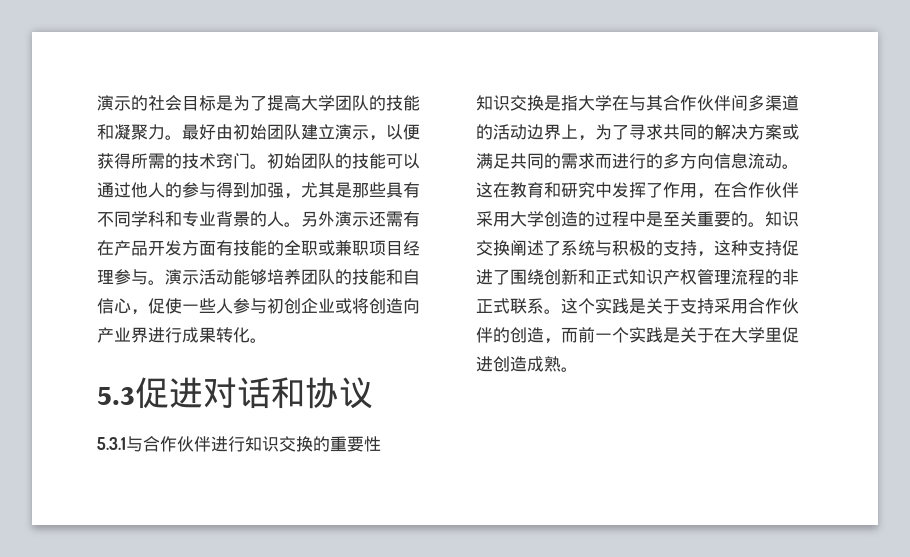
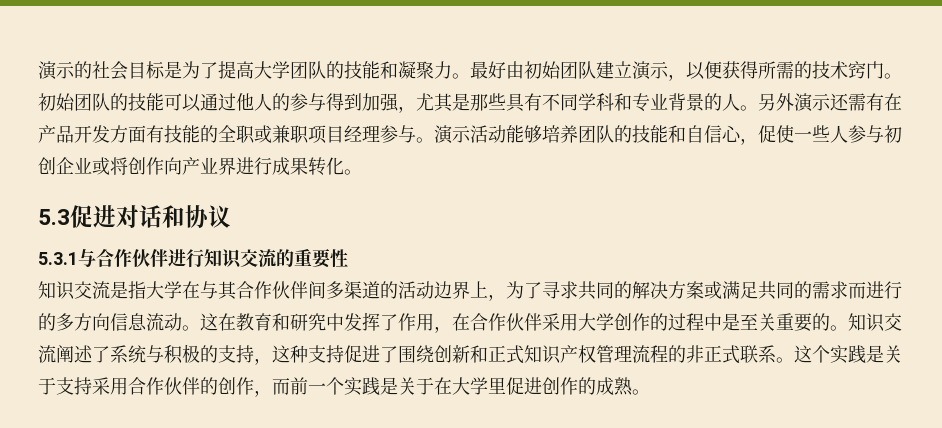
- 演示活动能够培养团队的技能和自信心，促使一些人参与初创企业或将创造向产业界进行成果转化。
+ 演示活动能够培养团队的技能和自信心，促使一些人参与初创企业或将创作向产业界进行成果转化。
- 5.3.1与合作伙伴进行知识交换的重要性
+ 5.3.1与合作伙伴进行知识交流的重要性
- 知识交换是指大学在与其合作伙伴间多渠道的活动边界上，为了寻求共同的解决方案或满足共同的需求而进行的多方向信息流动。
+ 知识交流是指大学在与其合作伙伴间多渠道的活动边界上，为了寻求共同的解决方案或满足共同的需求而进行的多方向信息流动。
- 这在教育和研究中发挥了作用，在合作伙伴采用大学创造的过程中是至关重要的。
+ 这在教育和研究中发挥了作用，在合作伙伴采用大学创作的过程中是至关重要的。
- 知识交换阐述了系统与积极的支持，这种支持促进了围绕创新和正式知识产权管理流程的非正式联系。
+ 知识交流阐述了系统与积极的支持，这种支持促进了围绕创新和正式知识产权管理流程的非正式联系。
- 这个实践是关于支持采用合作伙伴的创造，而前一个实践是关于在大学里促进创造成熟。
+ 这个实践是关于支持采用合作伙伴的创作，而前一个实践是关于在大学里促进创作的成熟。

